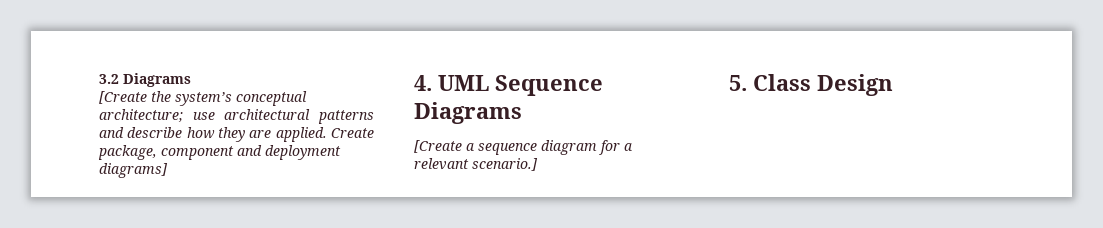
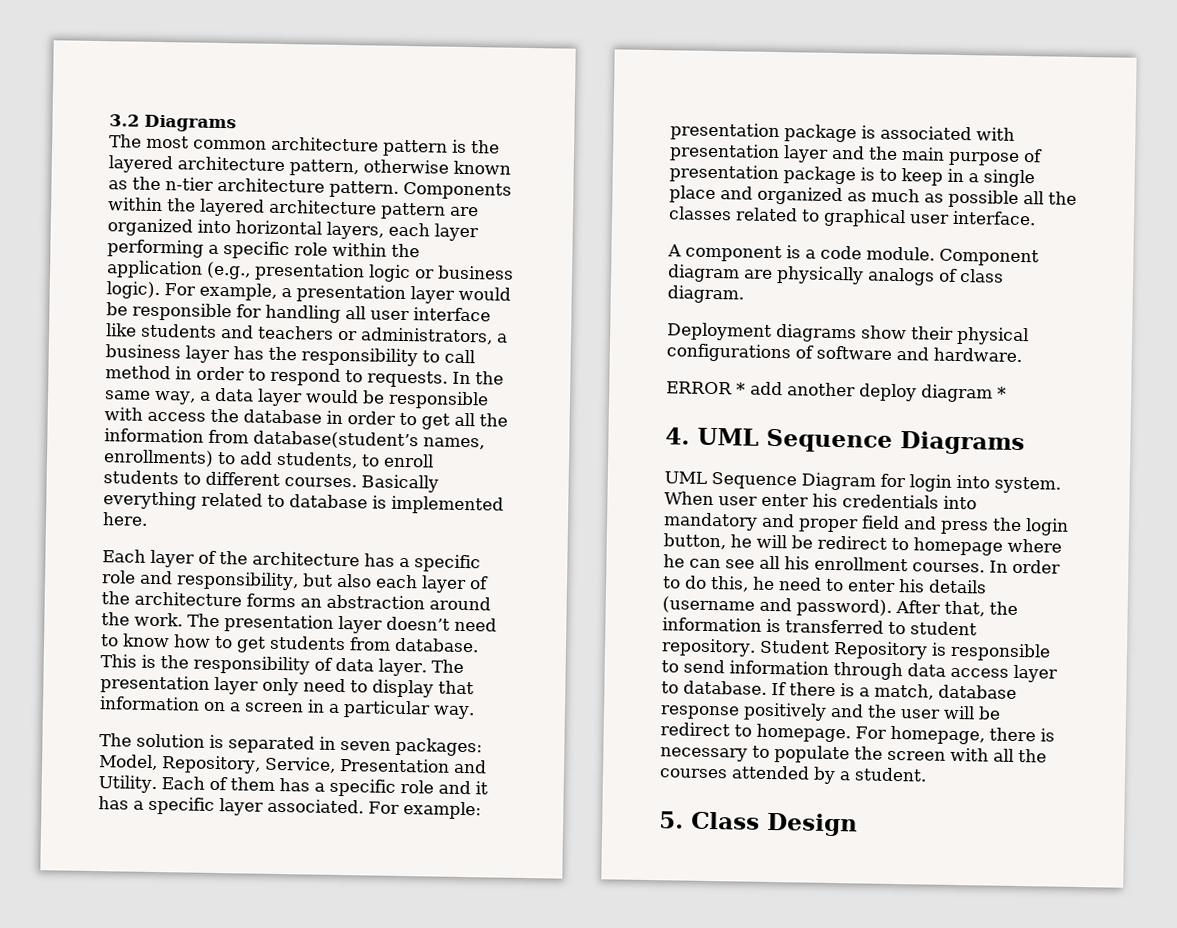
- [Create the system’s conceptual architecture; use architectural patterns and describe how they are applied. Create package, component and deployment diagrams]
+ The most common architecture pattern is the layered architecture pattern, otherwise known as the n-tier architecture pattern. Components within the layered architecture pattern are organized into horizontal layers, each layer performing a specific role within the application (e.g., presentation logic or business logic). For example, a presentation layer would be responsible for handling all user interface like students and teachers or administrators, a business layer has the responsibility to call method in order to respond to requests. In the same way, a data layer would be responsible with access the database in order to get all the information from database(student’s names, enrollments) to add students, to enroll students to different courses. Basically everything related to database is implemented here.
+ Each layer of the architecture has a specific role and responsibility, but also each layer of the architecture forms an abstraction around the work. The presentation layer doesn’t need to know how to get students from database. This is the responsibility of data layer. The presentation layer only need to display that information on a screen in a particular way.
+ The solution is separated in seven packages: Model, Repository, Service, Presentation and Utility. Each of them has a specific role and it has a specific layer associated. For example: presentation package is associated with presentation layer and the main purpose of presentation package is to keep in a single place and organized as much as possible all the classes related to graphical user interface.
+ A component is a code module. Component diagram are physically analogs of class diagram.
+ Deployment diagrams show their physical configurations of software and hardware.
+ ERROR * add another deploy diagram *
  4. UML Sequence Diagrams
- [Create a sequence diagram for a relevant scenario.]
+ UML Sequence Diagram for login into system. When user enter his credentials into mandatory and proper field and press the login button, he will be redirect to homepage where he can see all his enrollment courses. In order to do this, he need to enter his details (username and password). After that, the information is transferred to student repository. Student Repository is responsible to send information through data access layer to database. If there is a match, database response positively and the user will be redirect to homepage. For homepage, there is necessary to populate the screen with all the courses attended by a student.

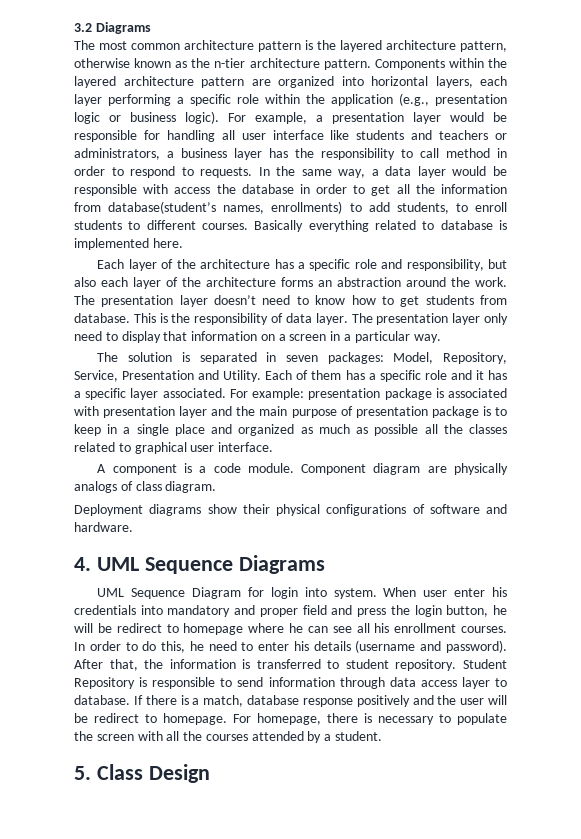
- ERROR * add another deploy diagram *

